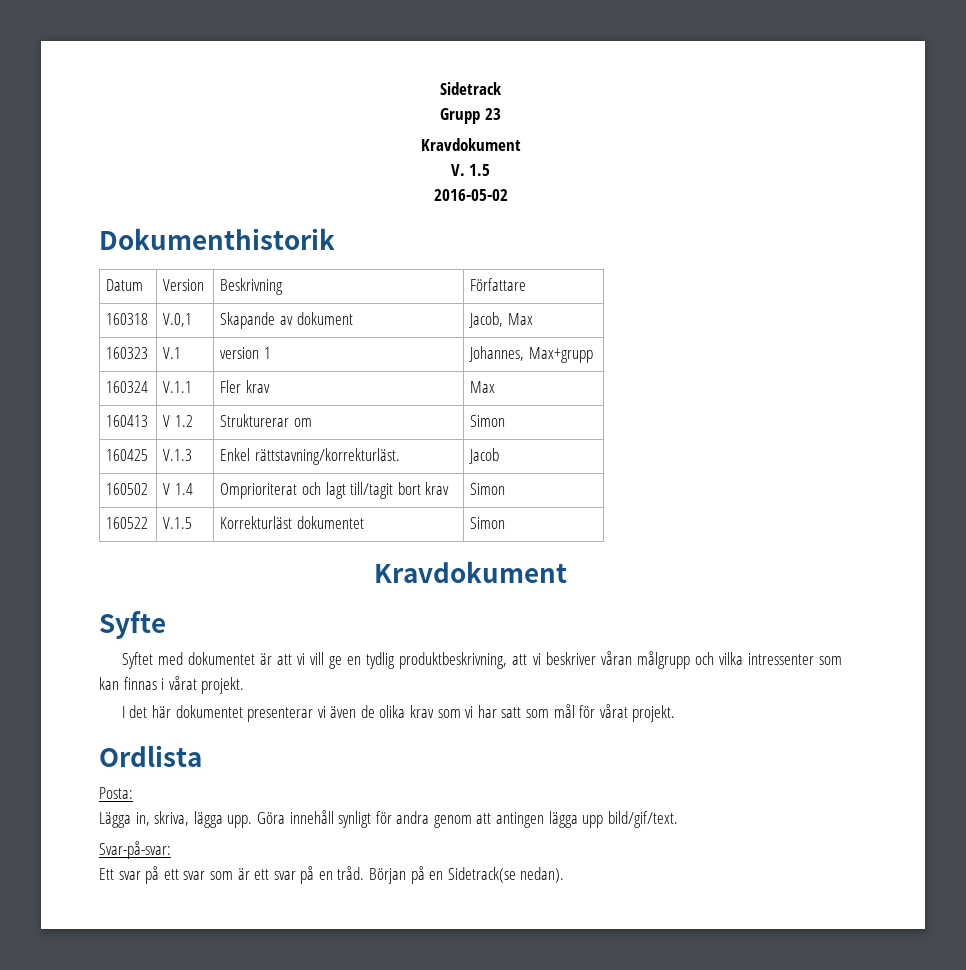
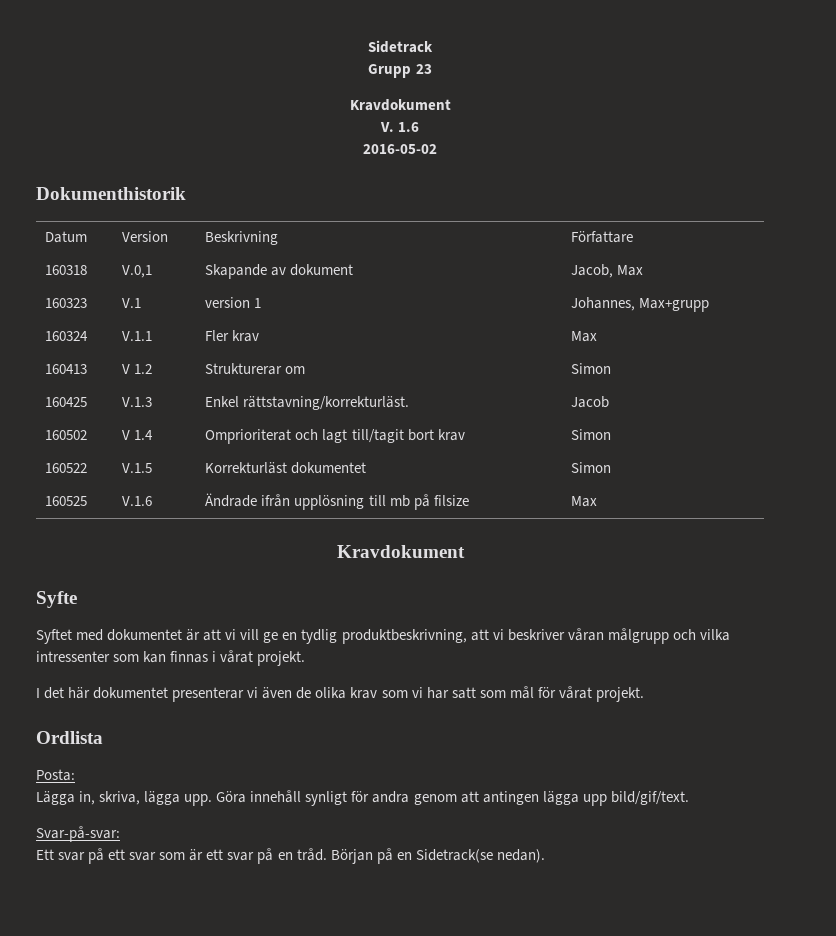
- V. 1.5
+ V. 1.6
+ 160525 | V.1.6 | Ändrade ifrån upplösning till mb på filsize | Max

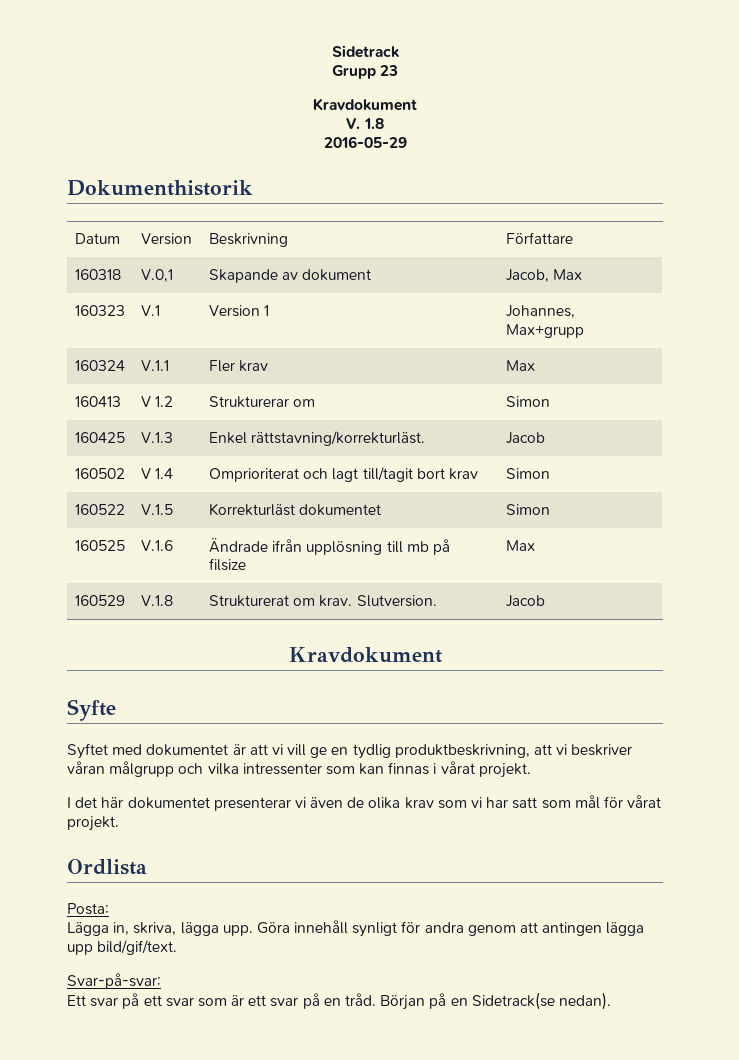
- V. 1.6
- 2016-05-02
+ V. 1.8
+ 2016-05-29
- 160323 | V.1 | version 1 | Johannes, Max+grupp
+ 160323 | V.1 | Version 1 | Johannes, Max+grupp
+ 160529 | V.1.8 | Strukturerat om krav. Slutversion. | Jacob

